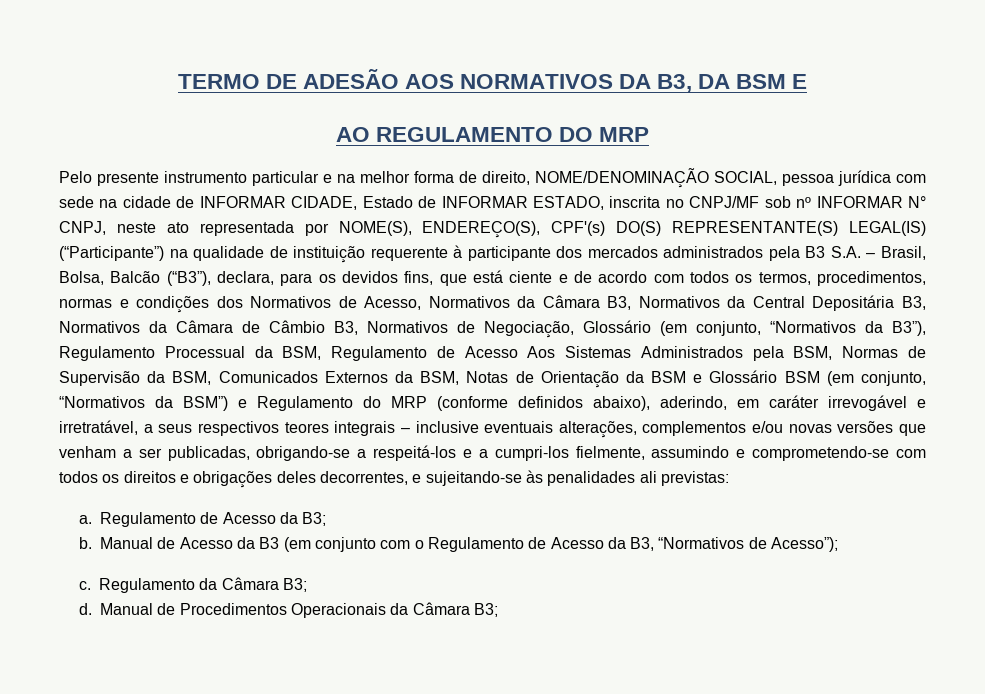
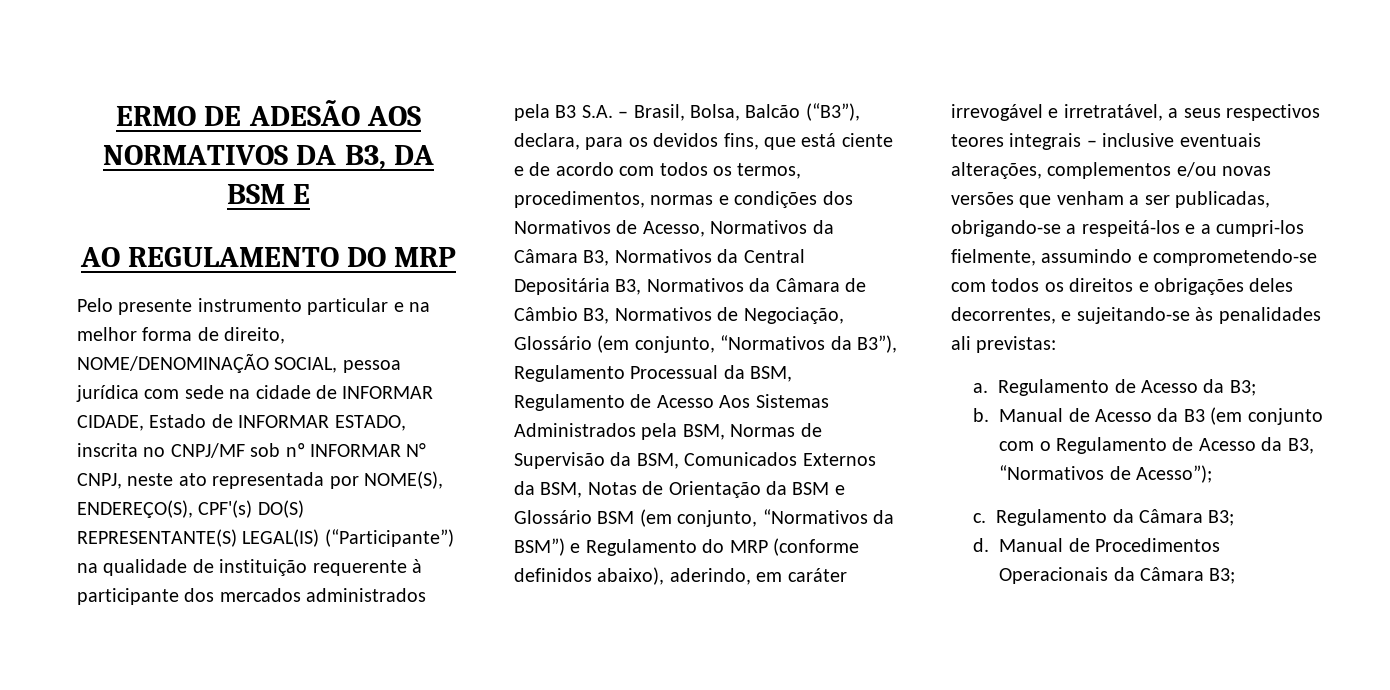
- TERMO DE ADESÃO AOS NORMATIVOS DA B3, DA BSM E
+ ERMO DE ADESÃO AOS NORMATIVOS DA B3, DA BSM E

